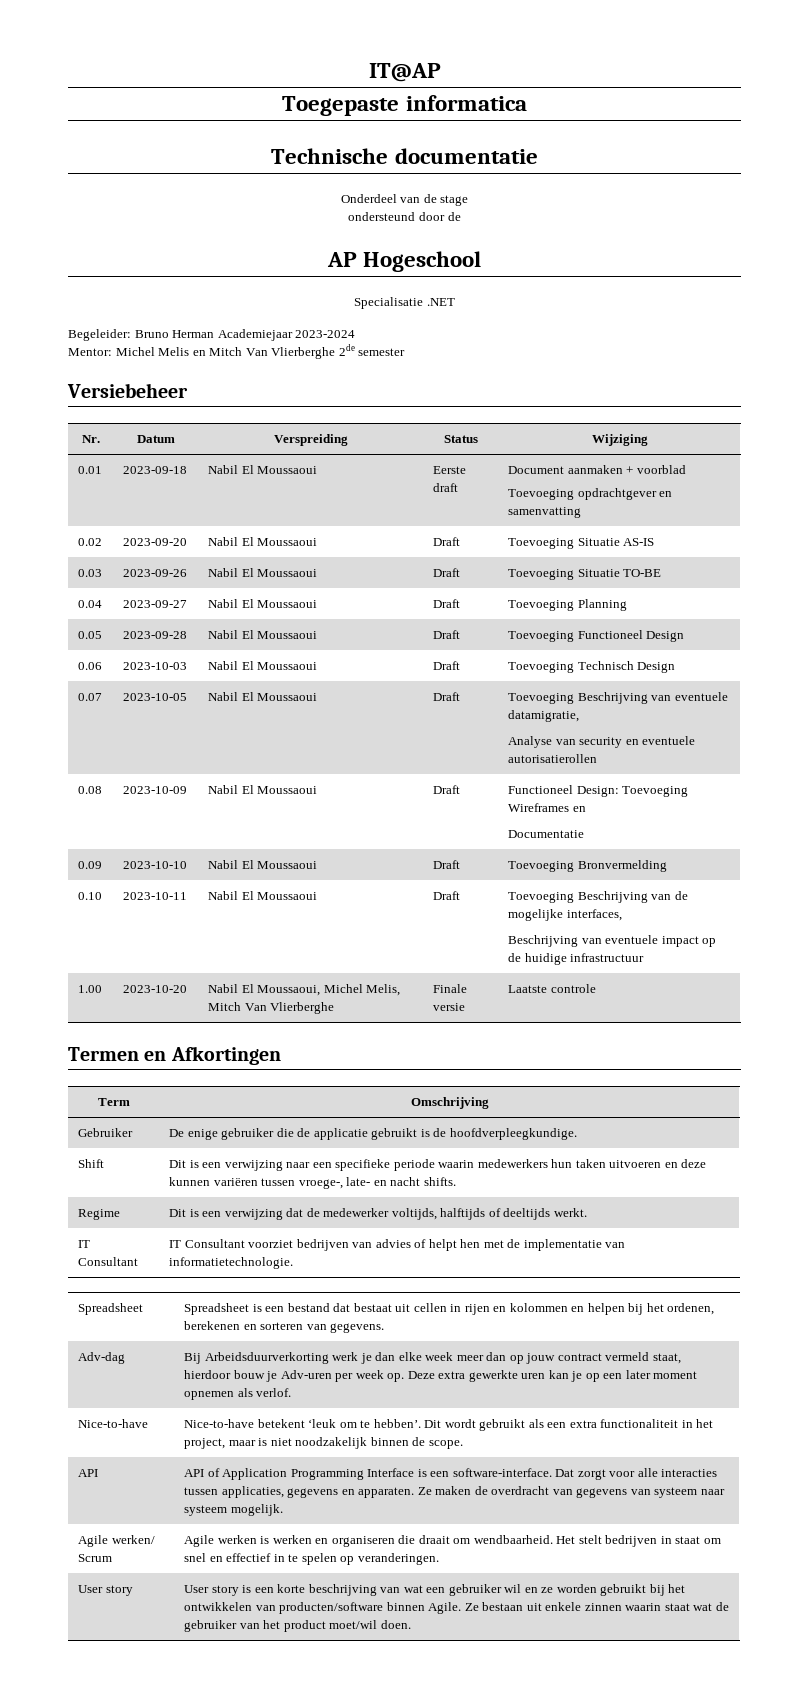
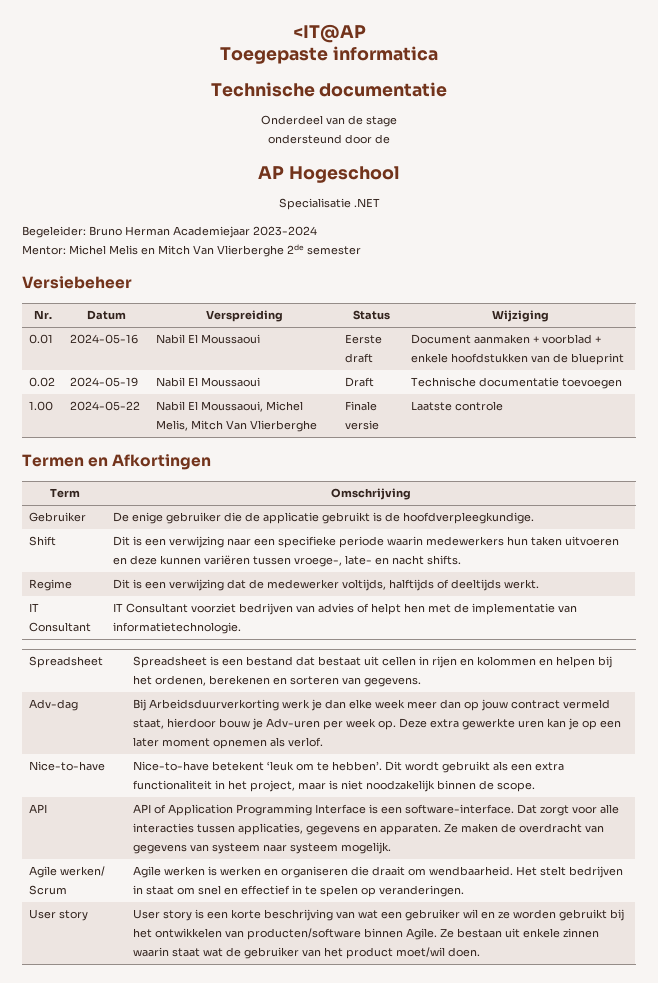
- IT@AP
+ <IT@AP
- 0.01 | 2023-09-18 | Nabil El Moussaoui | Eerste draft | Document aanmaken + voorblad
- Toevoeging opdrachtgever en samenvatting
+ 0.01 | 2024-05-16 | Nabil El Moussaoui | Eerste draft | Document aanmaken + voorblad + enkele hoofdstukken van de blueprint
- 0.02 | 2023-09-20 | Nabil El Moussaoui | Draft | Toevoeging Situatie AS-IS
- 0.03 | 2023-09-26 | Nabil El Moussaoui | Draft | Toevoeging Situatie TO-BE
- 0.04 | 2023-09-27 | Nabil El Moussaoui | Draft | Toevoeging Planning
- 0.05 | 2023-09-28 | Nabil El Moussaoui | Draft | Toevoeging Functioneel Design
- 0.06 | 2023-10-03 | Nabil El Moussaoui | Draft | Toevoeging Technisch Design
- 0.07 | 2023-10-05 | Nabil El Moussaoui | Draft | Toevoeging Beschrijving van eventuele datamigratie,
- Analyse van security en eventuele autorisatierollen
- 0.08 | 2023-10-09 | Nabil El Moussaoui | Draft | Functioneel Design: Toevoeging Wireframes en
- Documentatie
- 0.09 | 2023-10-10 | Nabil El Moussaoui | Draft | Toevoeging Bronvermelding
- 0.10 | 2023-10-11 | Nabil El Moussaoui | Draft | Toevoeging Beschrijving van de mogelijke interfaces,
- Beschrijving van eventuele impact op de huidige infrastructuur
+ 0.02 | 2024-05-19 | Nabil El Moussaoui | Draft | Technische documentatie toevoegen
- 1.00 | 2023-10-20 | Nabil El Moussaoui, Michel Melis, Mitch Van Vlierberghe | Finale versie | Laatste controle
+ 1.00 | 2024-05-22 | Nabil El Moussaoui, Michel Melis, Mitch Van Vlierberghe | Finale versie | Laatste controle

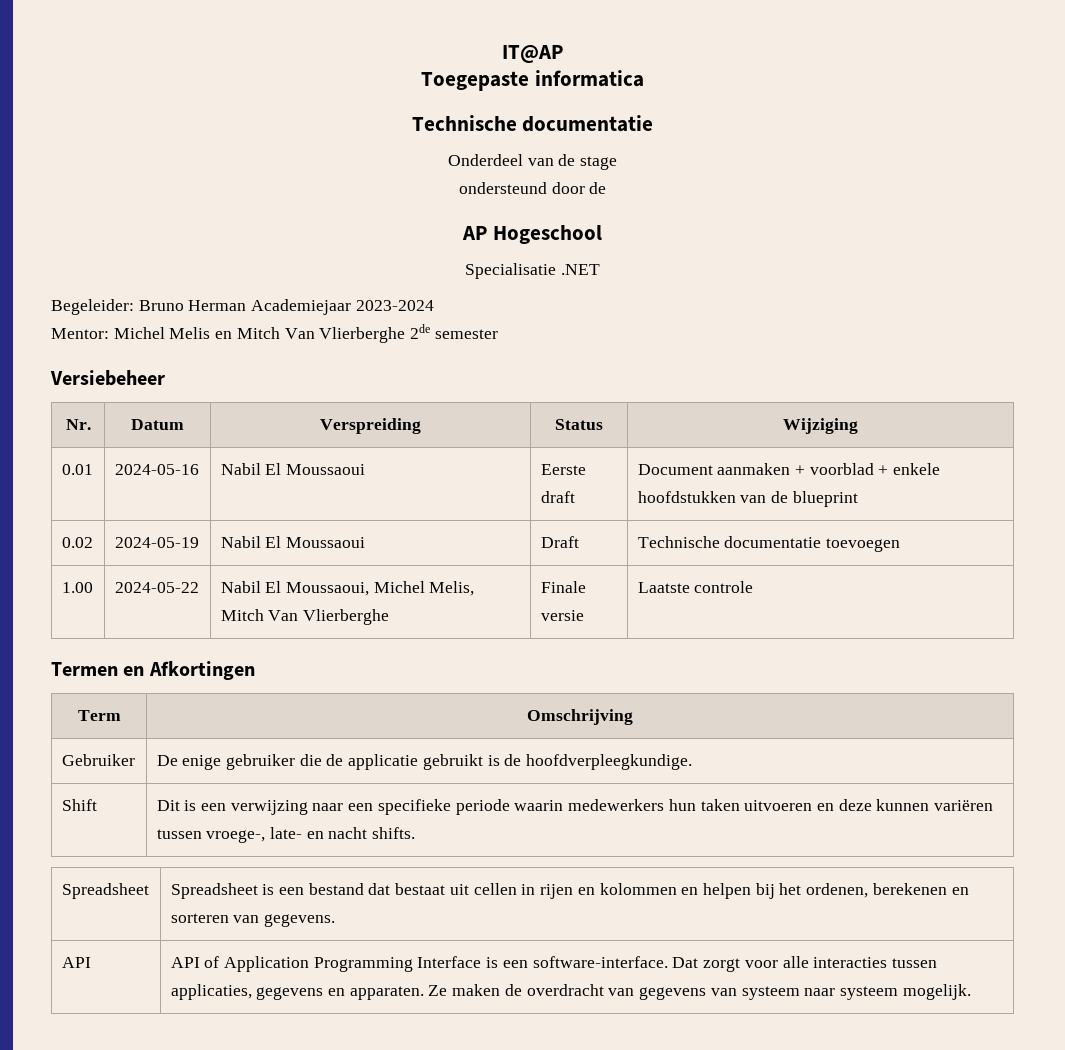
- <IT@AP
+ IT@AP
- Regime | Dit is een verwijzing dat de medewerker voltijds, halftijds of deeltijds werkt.
- IT Consultant | IT Consultant voorziet bedrijven van advies of helpt hen met de implementatie van informatietechnologie.
- Adv-dag | Bij Arbeidsduurverkorting werk je dan elke week meer dan op jouw contract vermeld staat, hierdoor bouw je Adv-uren per week op. Deze extra gewerkte uren kan je op een later moment opnemen als verlof.
- Nice-to-have | Nice-to-have betekent ‘leuk om te hebben’. Dit wordt gebruikt als een extra functionaliteit in het project, maar is niet noodzakelijk binnen de scope.
- Agile werken/ Scrum | Agile werken is werken en organiseren die draait om wendbaarheid. Het stelt bedrijven in staat om snel en effectief in te spelen op veranderingen.
- User story | User story is een korte beschrijving van wat een gebruiker wil en ze worden gebruikt bij het ontwikkelen van producten/software binnen Agile. Ze bestaan uit enkele zinnen waarin staat wat de gebruiker van het product moet/wil doen.

